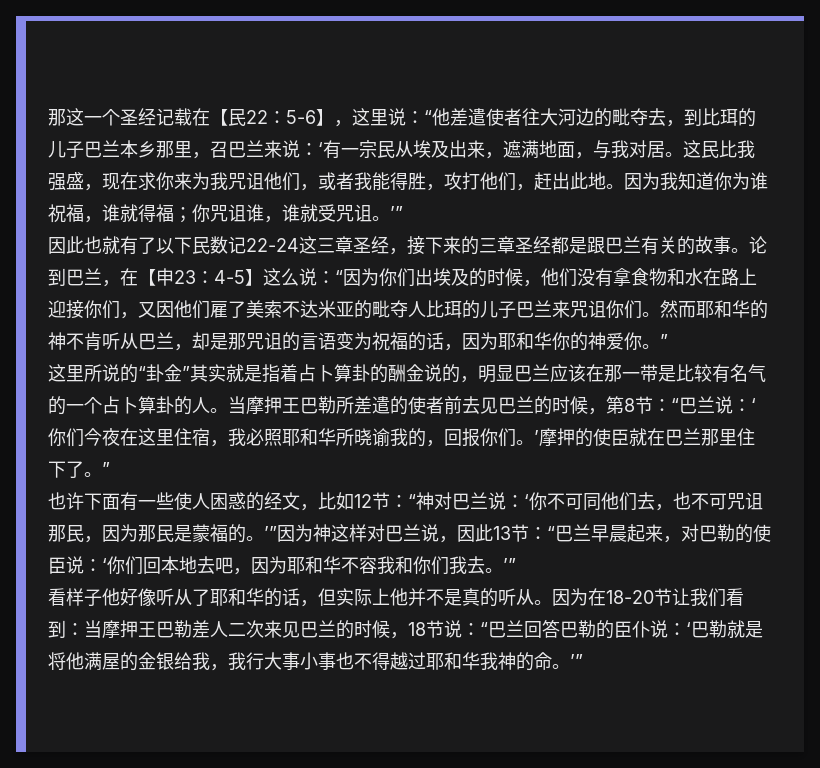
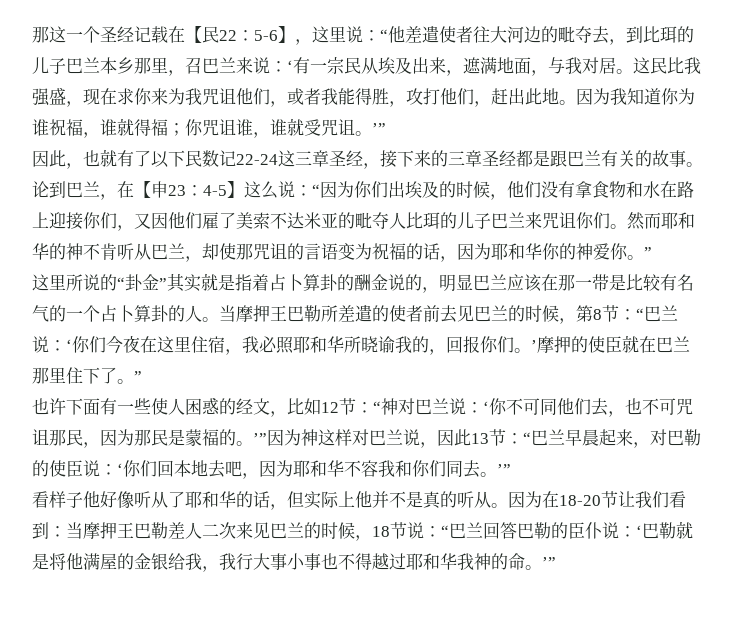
- 因此也就有了以下民数记22-24这三章圣经，接下来的三章圣经都是跟巴兰有关的故事。
+ 因此，也就有了以下民数记22-24这三章圣经，接下来的三章圣经都是跟巴兰有关的故事。
- 然而耶和华的神不肯听从巴兰，却是那咒诅的言语变为祝福的话，因为耶和华你的神爱你。”
+ 然而耶和华的神不肯听从巴兰，却使那咒诅的言语变为祝福的话，因为耶和华你的神爱你。”
- 也许下面有一些使人困惑的经文，比如12节：“神对巴兰说：‘你不可同他们去，也不可咒诅那民，因为那民是蒙福的。’”因为神这样对巴兰说，因此13节：“巴兰早晨起来，对巴勒的使臣说：‘你们回本地去吧，因为耶和华不容我和你们我去。’”
+ 也许下面有一些使人困惑的经文，比如12节：“神对巴兰说：‘你不可同他们去，也不可咒诅那民，因为那民是蒙福的。’”因为神这样对巴兰说，因此13节：“巴兰早晨起来，对巴勒的使臣说：‘你们回本地去吧，因为耶和华不容我和你们同去。’”

